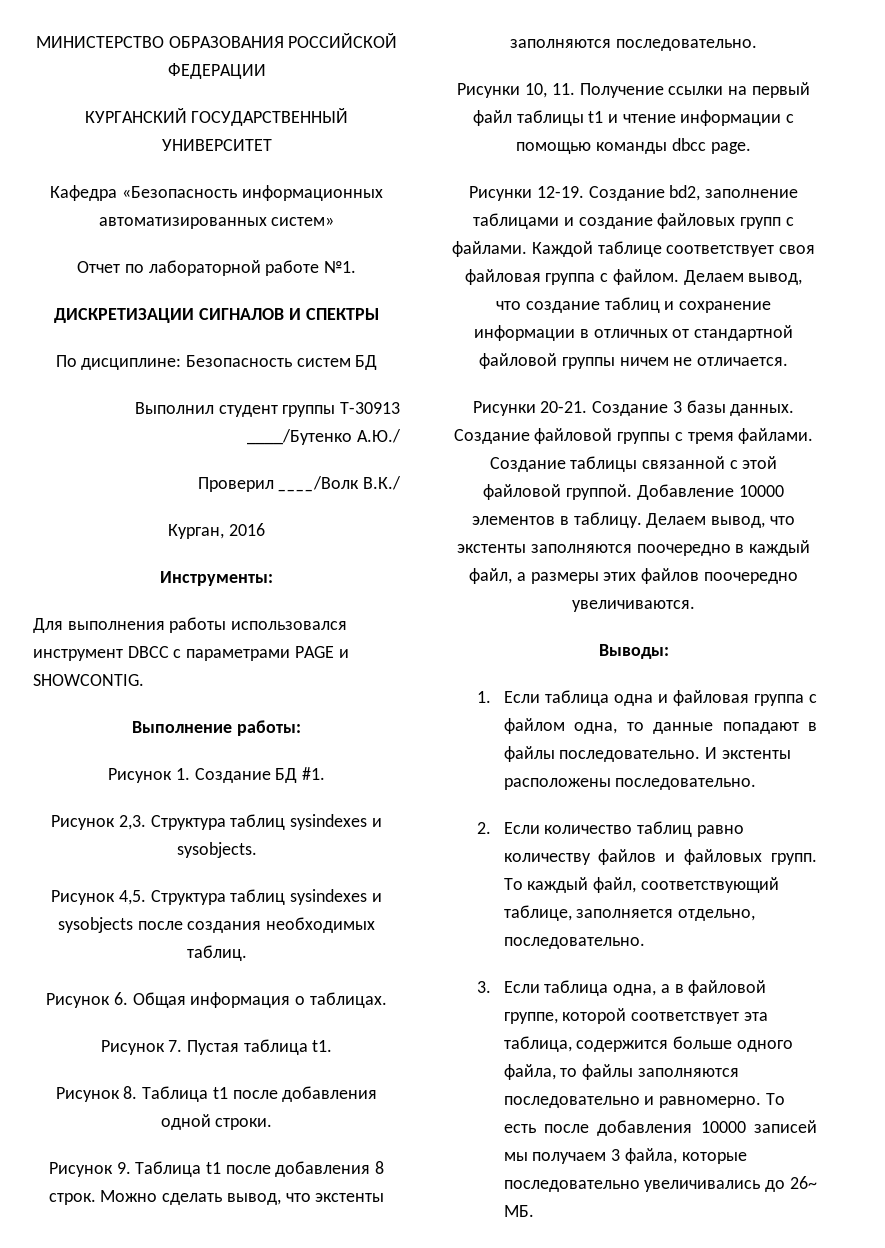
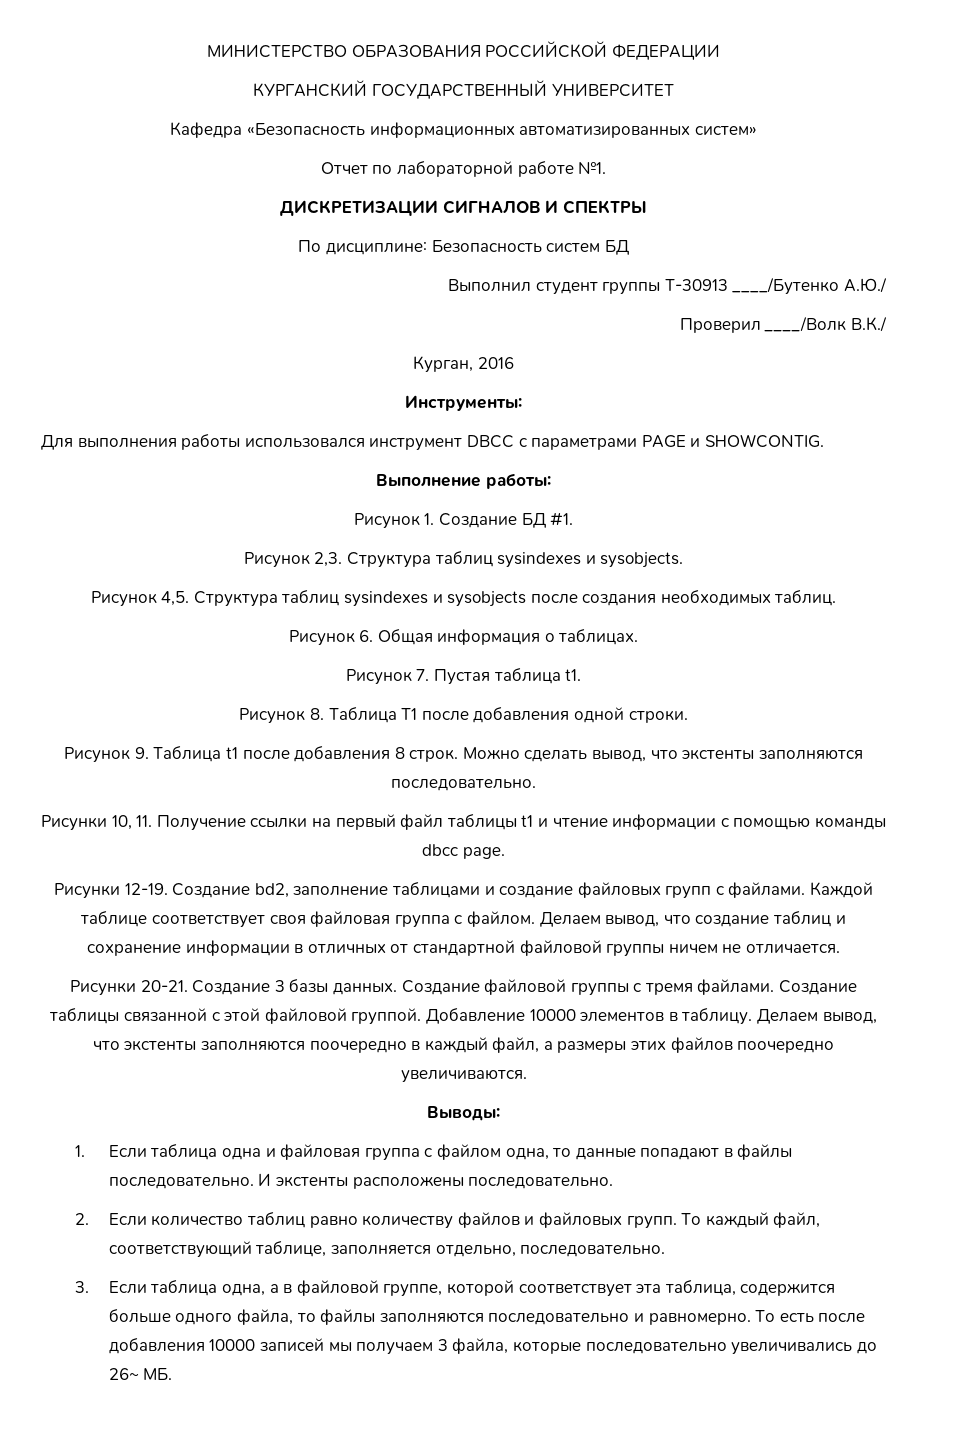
- Рисунок 8. Таблица t1 после добавления одной строки.
+ Рисунок 8. Таблица T1 после добавления одной строки.

